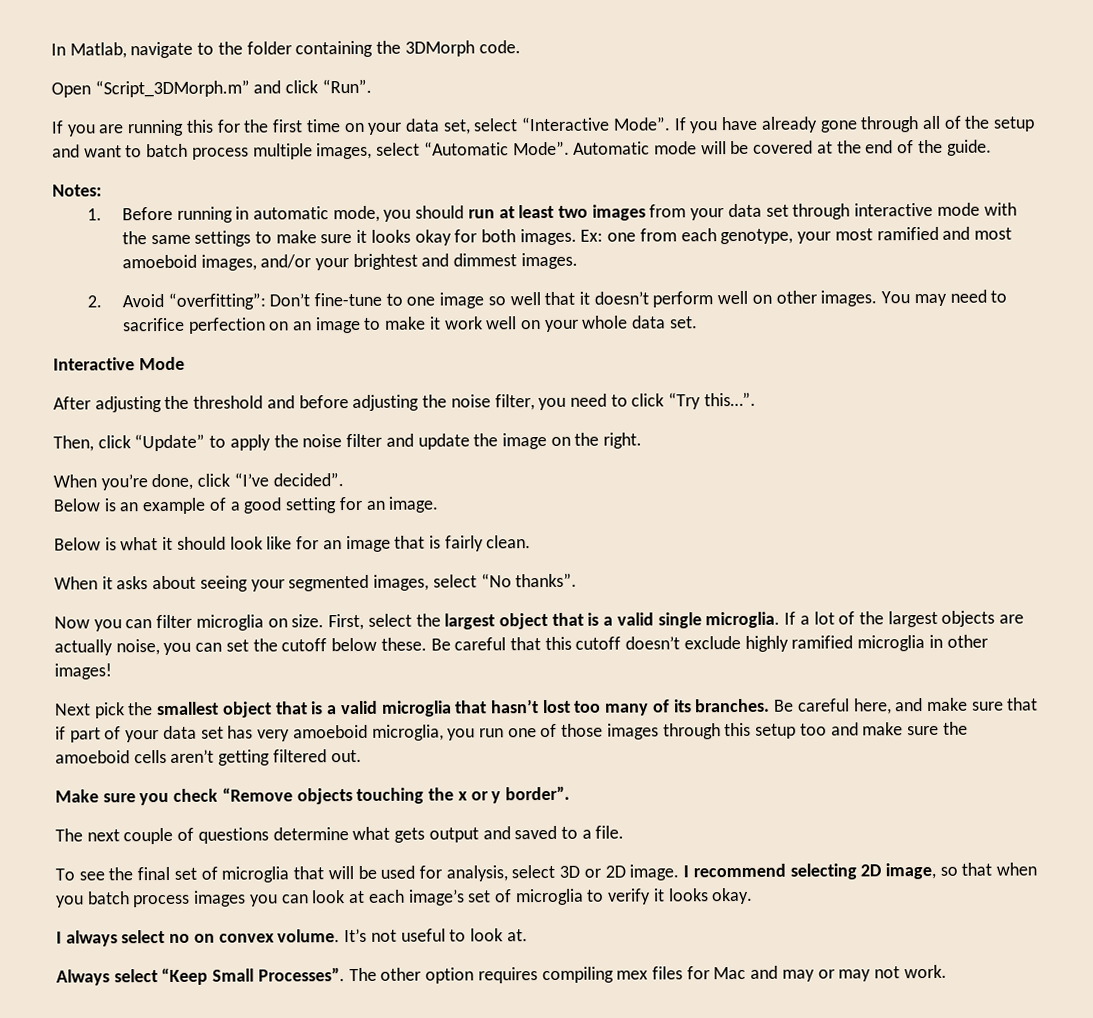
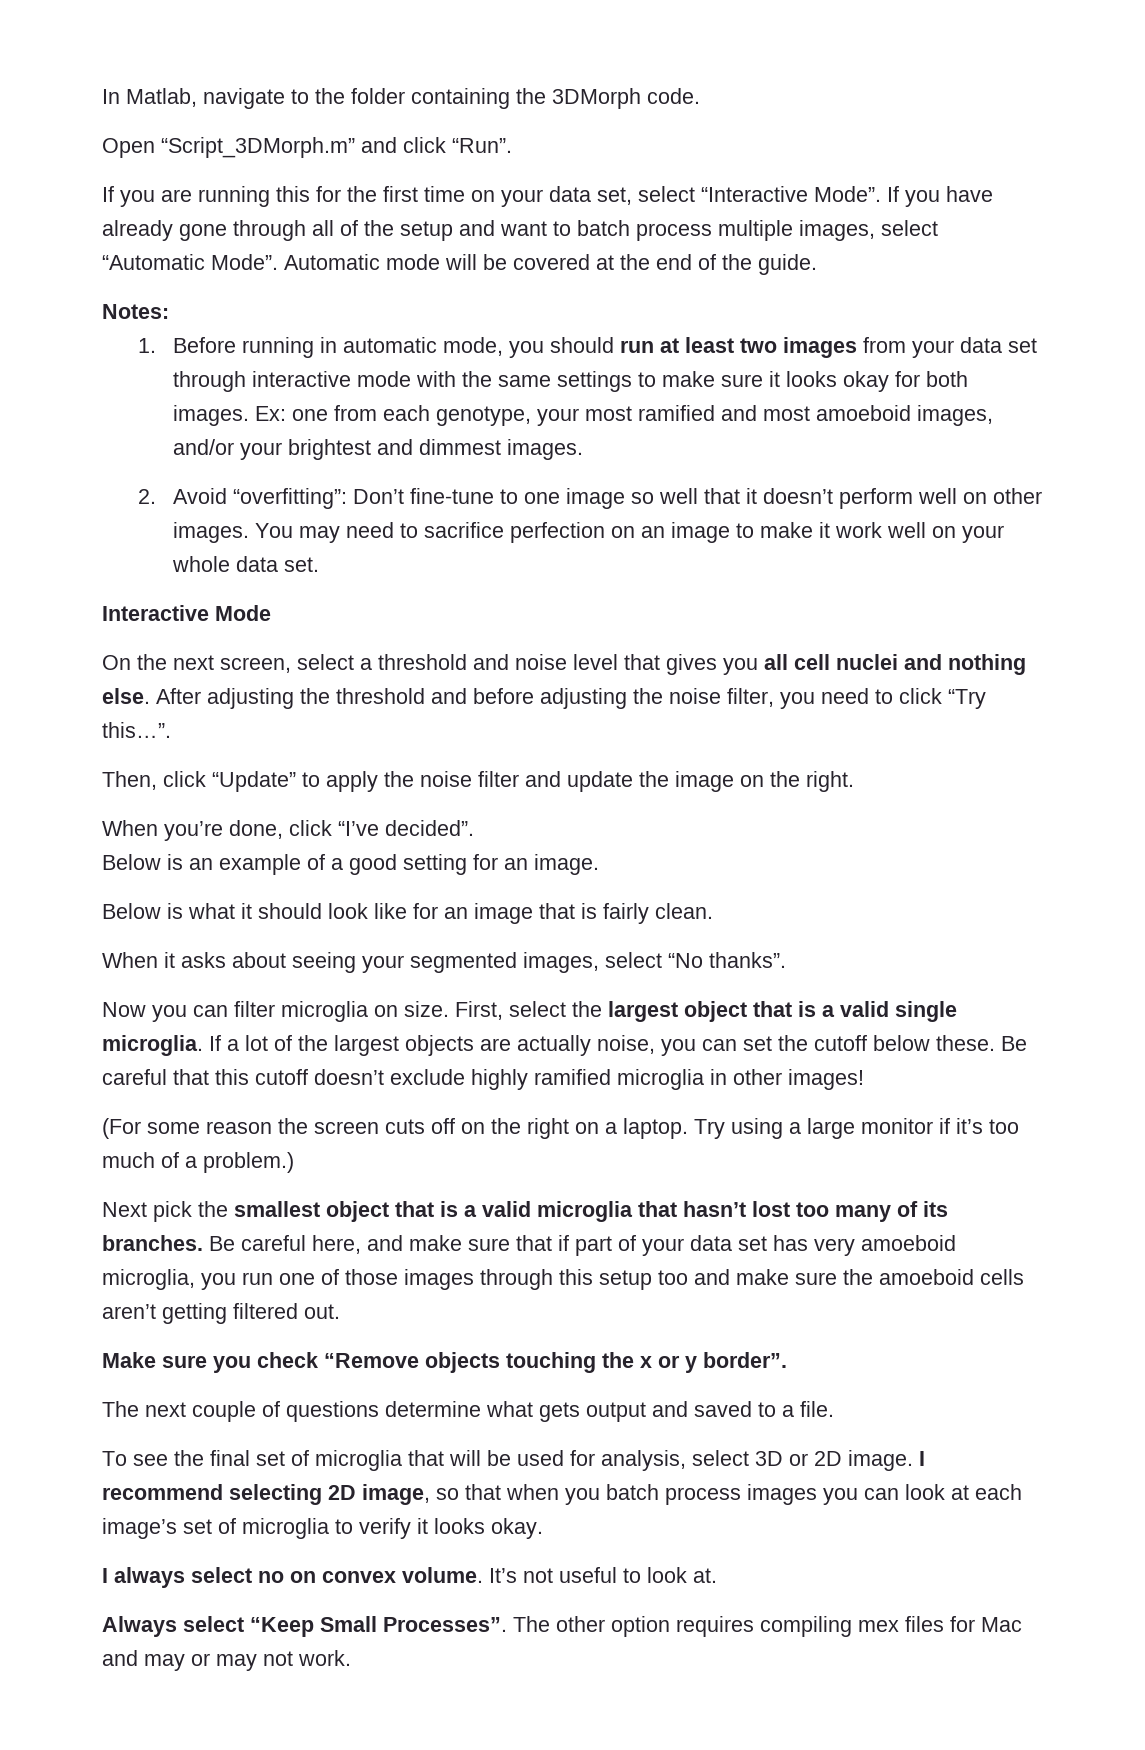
+ On the next screen, select a threshold and noise level that gives you all cell nuclei and nothing else.
+ (For some reason the screen cuts off on the right on a laptop. Try using a large monitor if it’s too much of a problem.)

